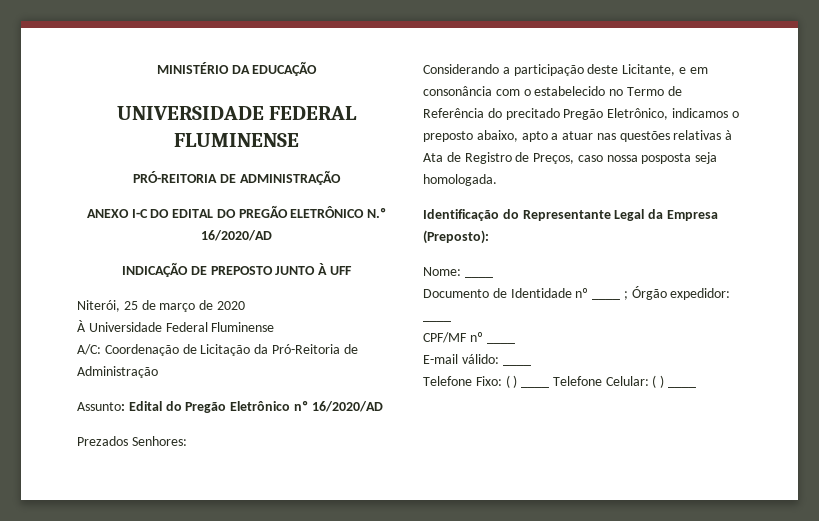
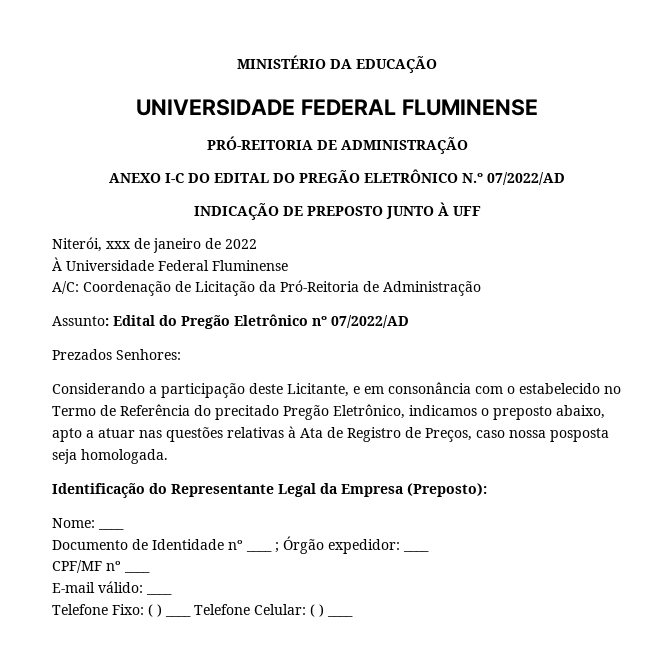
- ANEXO I-C DO EDITAL DO PREGÃO ELETRÔNICO N.º 16/2020/AD
+ ANEXO I-C DO EDITAL DO PREGÃO ELETRÔNICO N.º 07/2022/AD
- Niterói, 25 de março de 2020
+ Niterói, xxx de janeiro de 2022
- Assunto: Edital do Pregão Eletrônico nº 16/2020/AD
+ Assunto: Edital do Pregão Eletrônico nº 07/2022/AD

